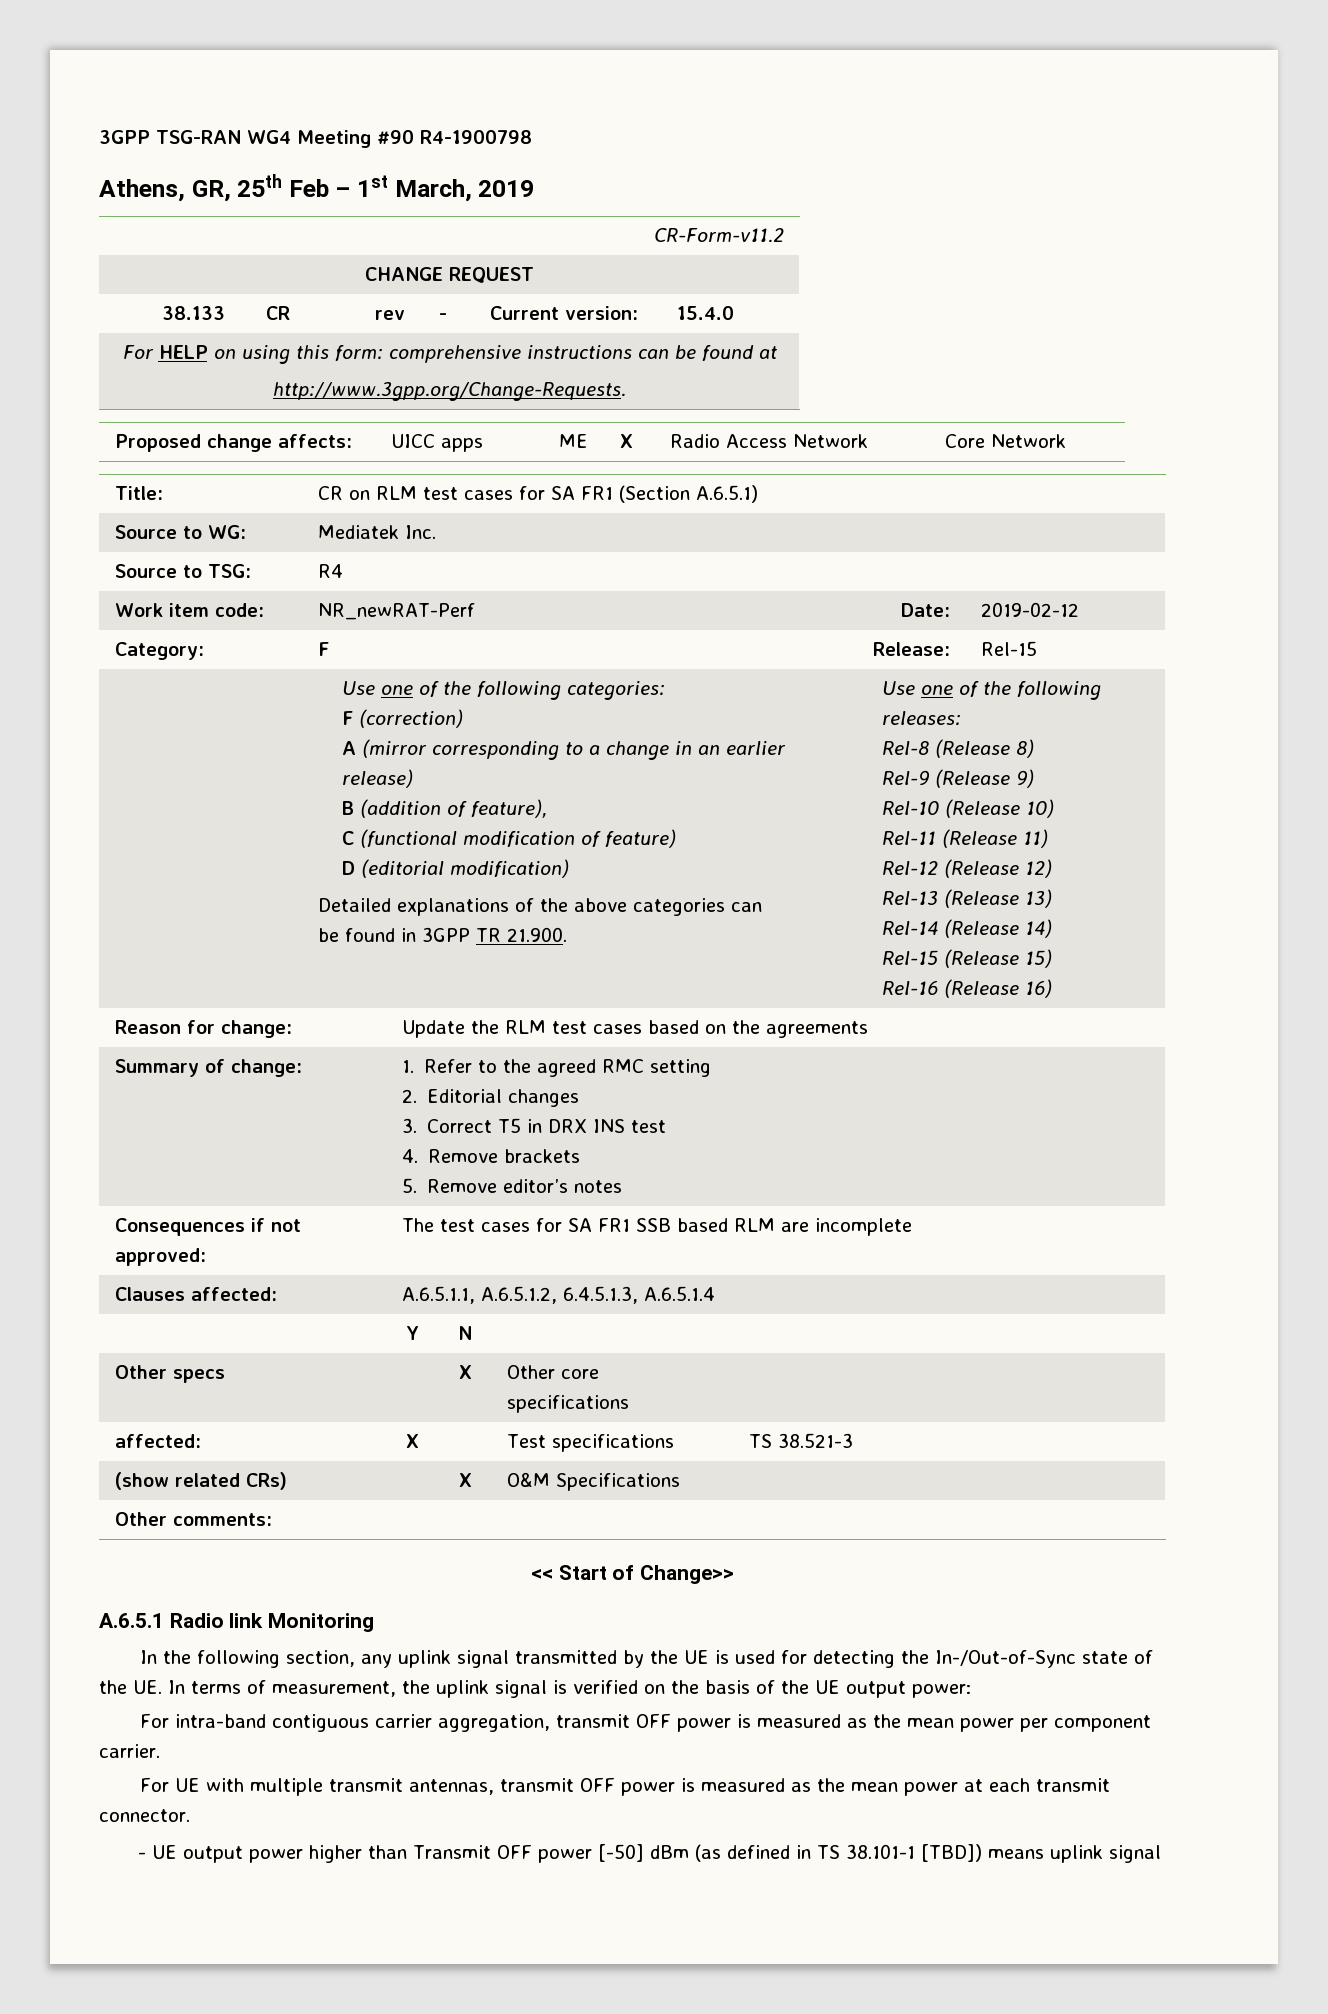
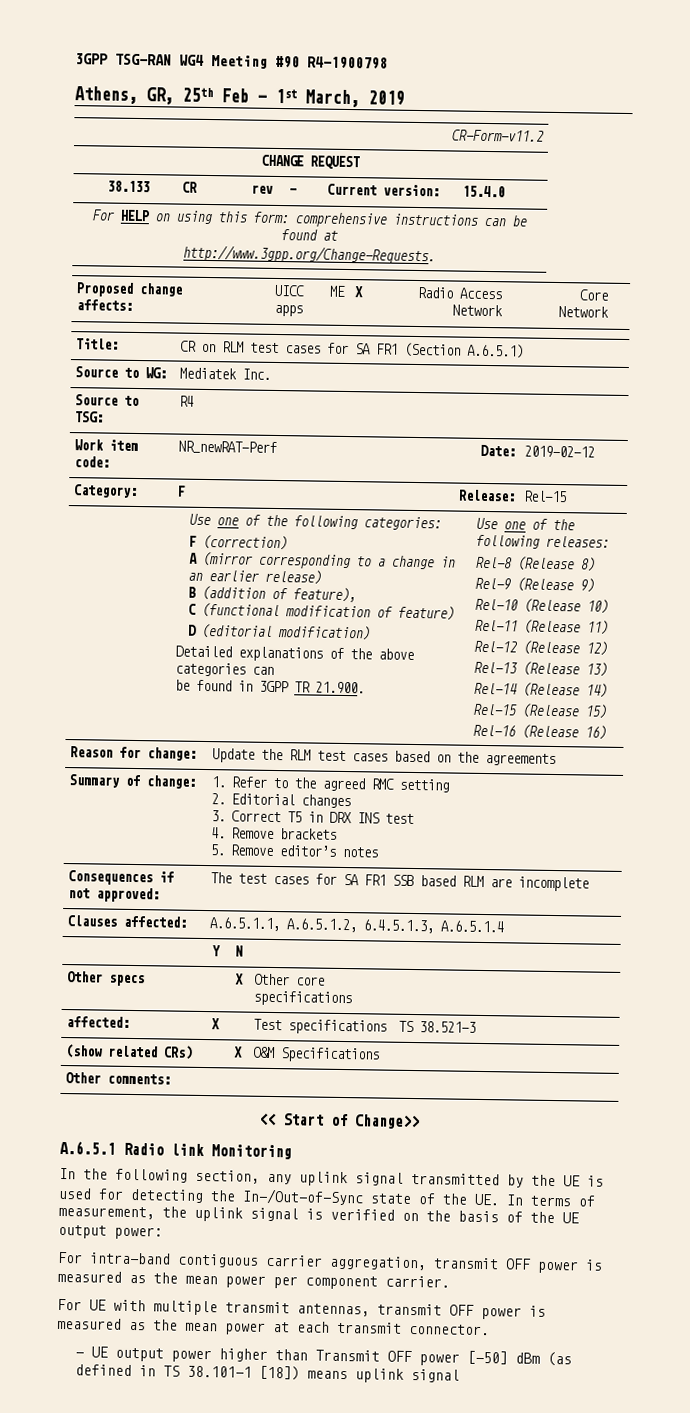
- - UE output power higher than Transmit OFF power [-50] dBm (as defined in TS 38.101-1 [TBD]) means uplink signal
+ - UE output power higher than Transmit OFF power [-50] dBm (as defined in TS 38.101-1 [18]) means uplink signal

